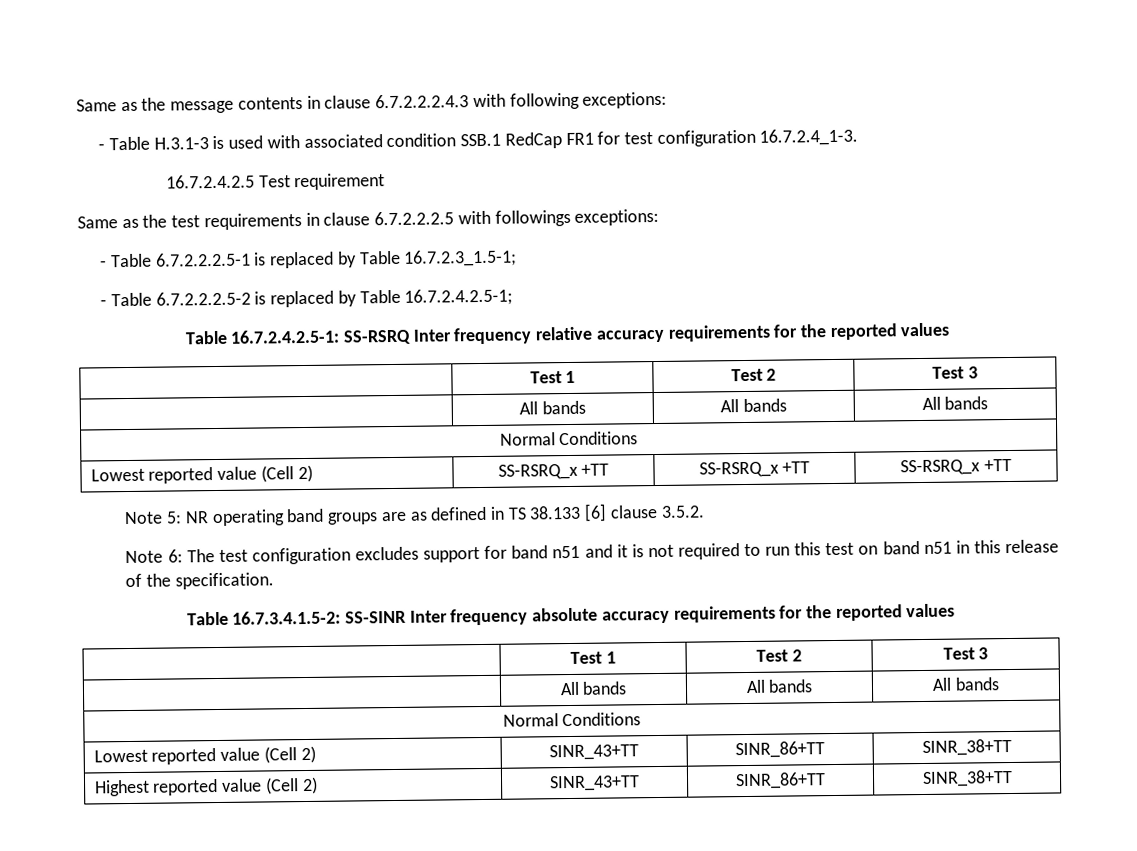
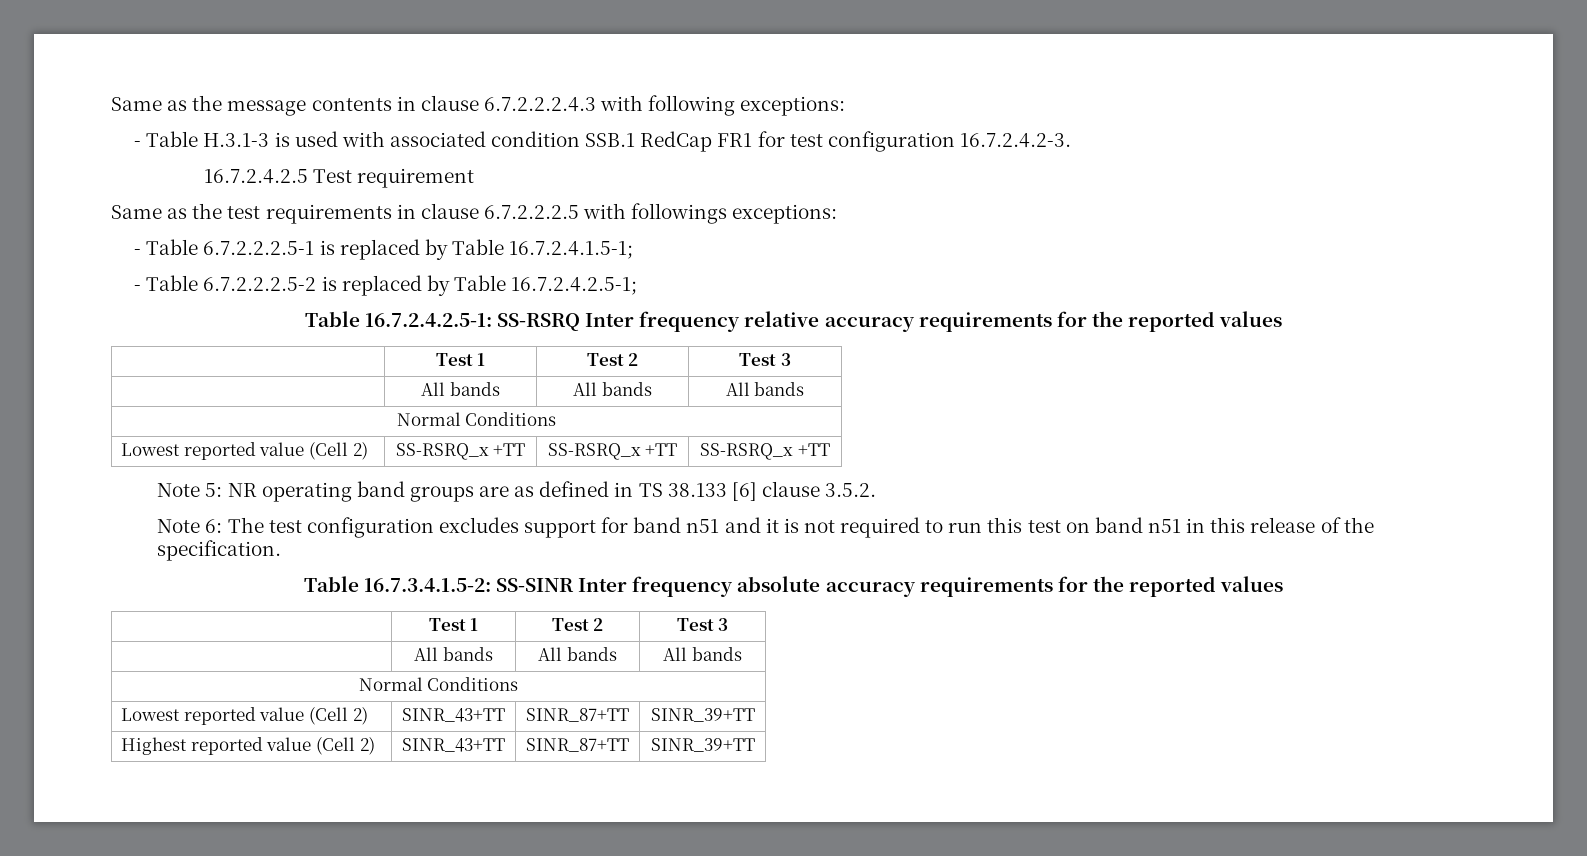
- - Table H.3.1-3 is used with associated condition SSB.1 RedCap FR1 for test configuration 16.7.2.4_1-3.
+ - Table H.3.1-3 is used with associated condition SSB.1 RedCap FR1 for test configuration 16.7.2.4.2-3.
- - Table 6.7.2.2.2.5-1 is replaced by Table 16.7.2.3_1.5-1;
+ - Table 6.7.2.2.2.5-1 is replaced by Table 16.7.2.4.1.5-1;
- Lowest reported value (Cell 2) | SINR_43+TT | SINR_86+TT | SINR_38+TT
+ Lowest reported value (Cell 2) | SINR_43+TT | SINR_87+TT | SINR_39+TT
- Highest reported value (Cell 2) | SINR_43+TT | SINR_86+TT | SINR_38+TT
+ Highest reported value (Cell 2) | SINR_43+TT | SINR_87+TT | SINR_39+TT

